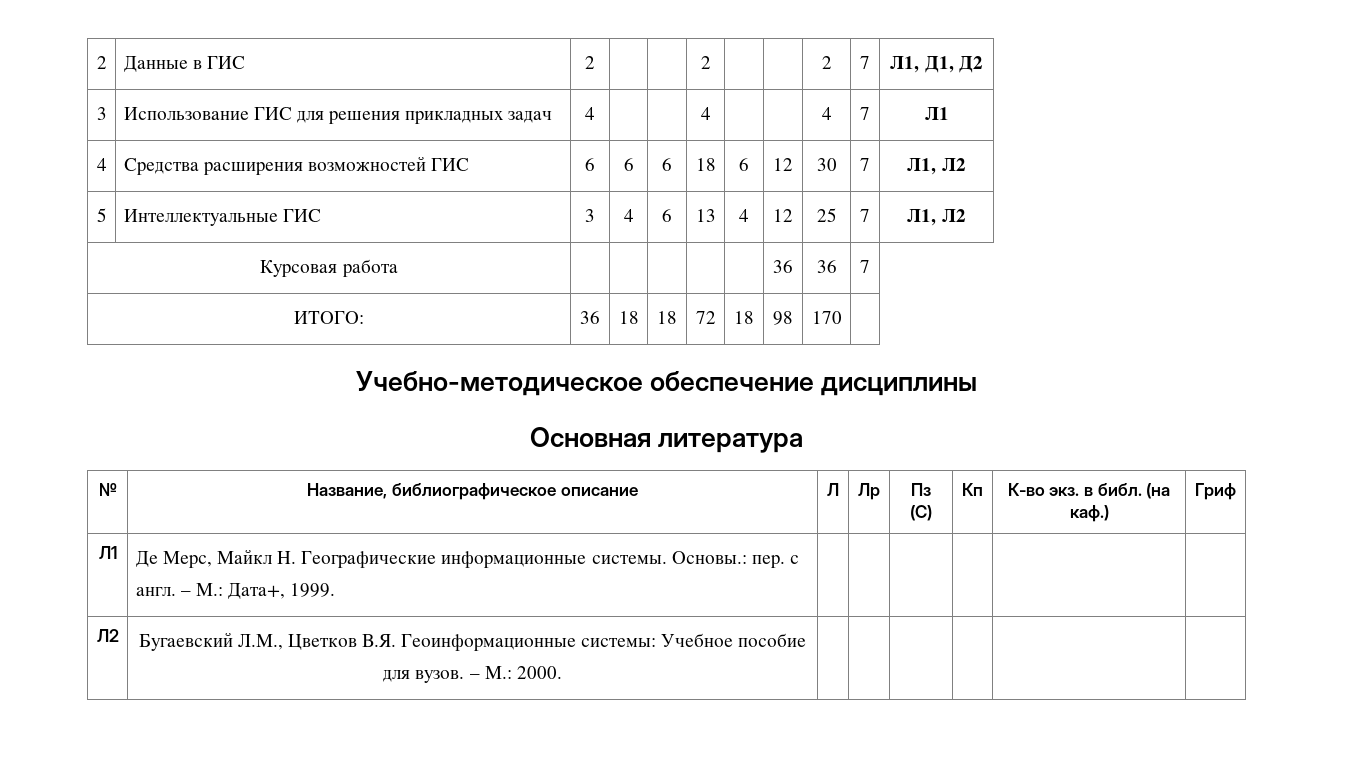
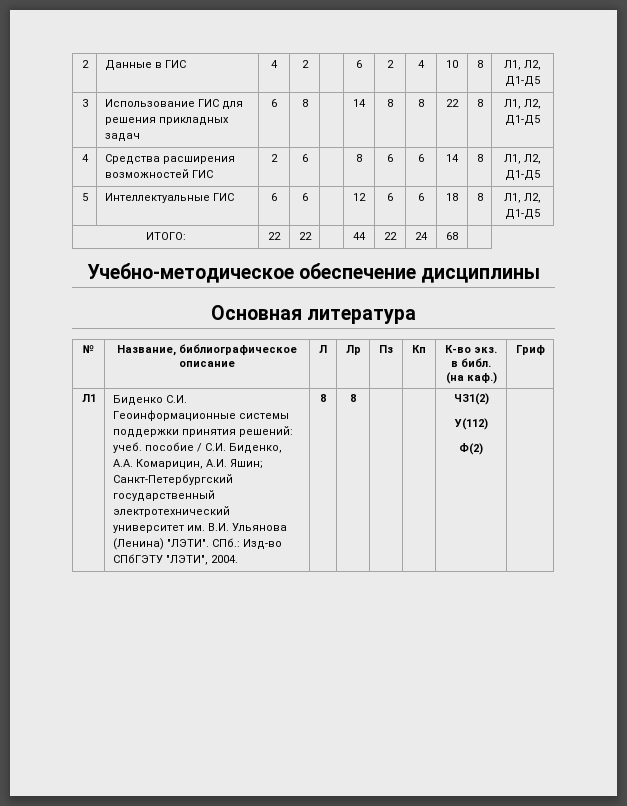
- 2 | Данные в ГИС | 2 | | | 2 | | | 2 | 7 | Л1, Д1, Д2
+ 2 | Данные в ГИС | 4 | 2 | | 6 | 2 | 4 | 10 | 8 | Л1, Л2, Д1-Д5
- 3 | Использование ГИС для решения прикладных задач | 4 | | | 4 | | | 4 | 7 | Л1
+ 3 | Использование ГИС для решения прикладных задач | 6 | 8 | | 14 | 8 | 8 | 22 | 8 | Л1, Л2, Д1-Д5
- 4 | Средства расширения возможностей ГИС | 6 | 6 | 6 | 18 | 6 | 12 | 30 | 7 | Л1, Л2
- 5 | Интеллектуальные ГИС | 3 | 4 | 6 | 13 | 4 | 12 | 25 | 7 | Л1, Л2
- Курсовая работа | | | | | | 36 | 36 | 7
- ИТОГО: | 36 | 18 | 18 | 72 | 18 | 98 | 170 |
+ 4 | Средства расширения возможностей ГИС | 2 | 6 | | 8 | 6 | 6 | 14 | 8 | Л1, Л2, Д1-Д5
+ 5 | Интеллектуальные ГИС | 6 | 6 | | 12 | 6 | 6 | 18 | 8 | Л1, Л2, Д1-Д5
+ ИТОГО: | 22 | 22 | | 44 | 22 | 24 | 68 |
- № | Название, библиографическое описание | Л | Лр | Пз (С) | Кп | К-во экз. в библ. (на каф.) | Гриф
+ № | Название, библиографическое описание | Л | Лр | Пз | Кп | К-во экз. в библ. (на каф.) | Гриф
- Л1 | Де Мерс, Майкл Н. Географические информационные системы. Основы.: пер. с англ. – М.: Дата+, 1999. | | | | | |
- Л2 | Бугаевский Л.М., Цветков В.Я. Геоинформационные системы: Учебное пособие для вузов. – М.: 2000. | | | | | |
+ Л1 | Биденко С.И. Геоинформационные системы поддержки принятия решений: учеб. пособие / С.И. Биденко, А.А. Комарицин, А.И. Яшин; Санкт-Петербургский государственный электротехнический университет им. В.И. Ульянова (Ленина) "ЛЭТИ". СПб.: Изд-во СПбГЭТУ "ЛЭТИ", 2004. | 8 | 8 | | | ЧЗ1(2)
+ У(112)
+ Ф(2) |

